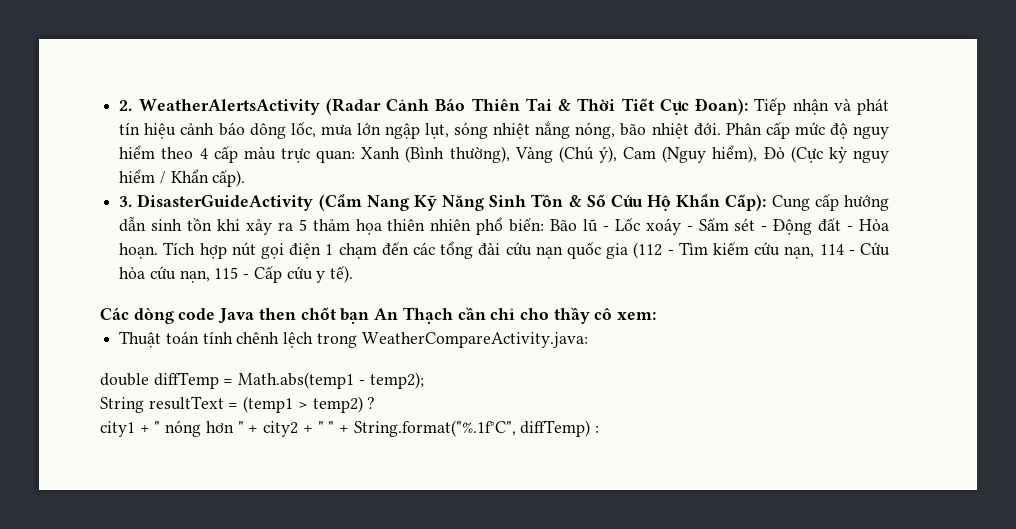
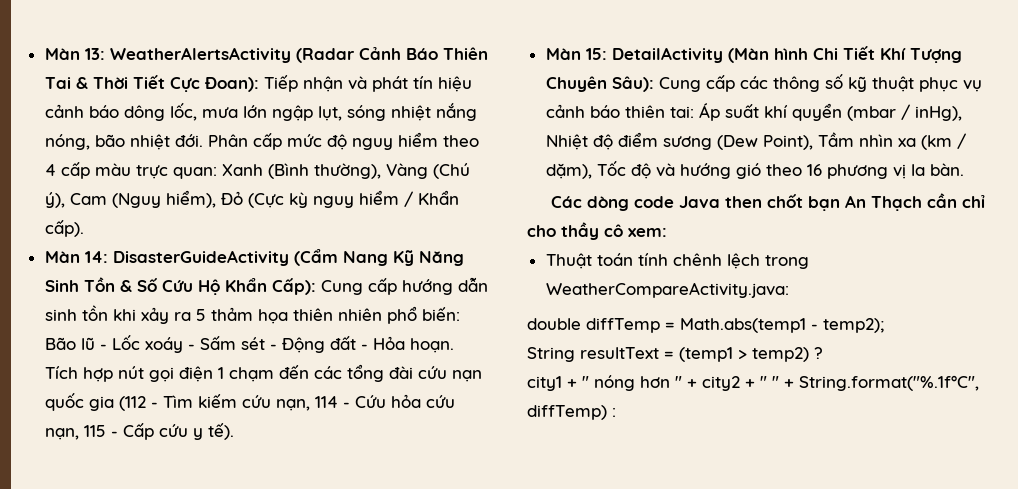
- 2. WeatherAlertsActivity (Radar Cảnh Báo Thiên Tai & Thời Tiết Cực Đoan): Tiếp nhận và phát tín hiệu cảnh báo dông lốc, mưa lớn ngập lụt, sóng nhiệt nắng nóng, bão nhiệt đới.
+ Màn 13: WeatherAlertsActivity (Radar Cảnh Báo Thiên Tai & Thời Tiết Cực Đoan): Tiếp nhận và phát tín hiệu cảnh báo dông lốc, mưa lớn ngập lụt, sóng nhiệt nắng nóng, bão nhiệt đới.
- 3. DisasterGuideActivity (Cẩm Nang Kỹ Năng Sinh Tồn & Số Cứu Hộ Khẩn Cấp): Cung cấp hướng dẫn sinh tồn khi xảy ra 5 thảm họa thiên nhiên phổ biến: Bão lũ - Lốc xoáy - Sấm sét - Động đất - Hỏa hoạn.
+ Màn 14: DisasterGuideActivity (Cẩm Nang Kỹ Năng Sinh Tồn & Số Cứu Hộ Khẩn Cấp): Cung cấp hướng dẫn sinh tồn khi xảy ra 5 thảm họa thiên nhiên phổ biến: Bão lũ - Lốc xoáy - Sấm sét - Động đất - Hỏa hoạn.
+ Màn 15: DetailActivity (Màn hình Chi Tiết Khí Tượng Chuyên Sâu): Cung cấp các thông số kỹ thuật phục vụ cảnh báo thiên tai: Áp suất khí quyển (mbar / inHg), Nhiệt độ điểm sương (Dew Point), Tầm nhìn xa (km / dặm), Tốc độ và hướng gió theo 16 phương vị la bàn.

